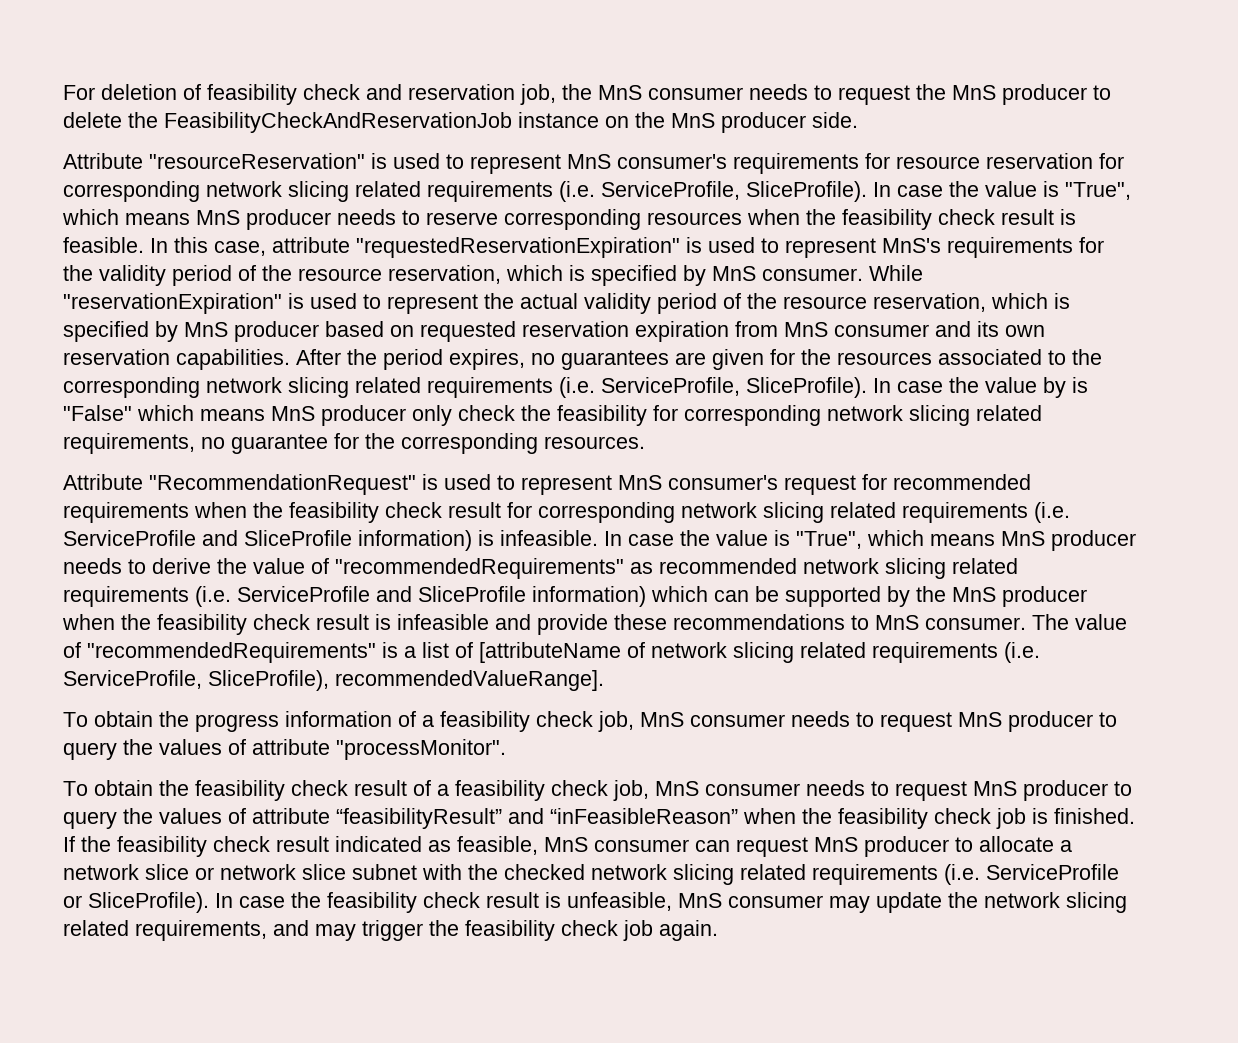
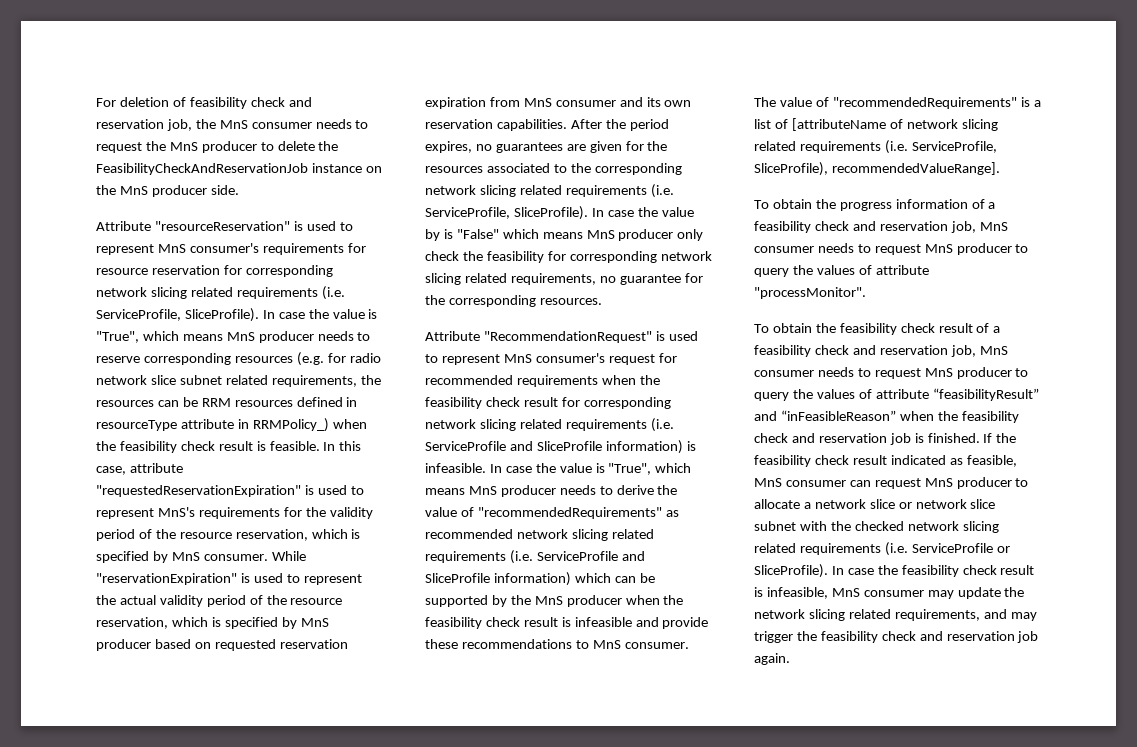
- In case the value is "True", which means MnS producer needs to reserve corresponding resources when the feasibility check result is feasible.
+ In case the value is "True", which means MnS producer needs to reserve corresponding resources (e.g. for radio network slice subnet related requirements, the resources can be RRM resources defined in resourceType attribute in RRMPolicy_) when the feasibility check result is feasible.
- To obtain the progress information of a feasibility check job, MnS consumer needs to request MnS producer to query the values of attribute "processMonitor".
+ To obtain the progress information of a feasibility check and reservation job, MnS consumer needs to request MnS producer to query the values of attribute "processMonitor".
- To obtain the feasibility check result of a feasibility check job, MnS consumer needs to request MnS producer to query the values of attribute “feasibilityResult” and “inFeasibleReason” when the feasibility check job is finished.
+ To obtain the feasibility check result of a feasibility check and reservation job, MnS consumer needs to request MnS producer to query the values of attribute “feasibilityResult” and “inFeasibleReason” when the feasibility check and reservation job is finished.
- In case the feasibility check result is unfeasible, MnS consumer may update the network slicing related requirements, and may trigger the feasibility check job again.
+ In case the feasibility check result is infeasible, MnS consumer may update the network slicing related requirements, and may trigger the feasibility check and reservation job again.

